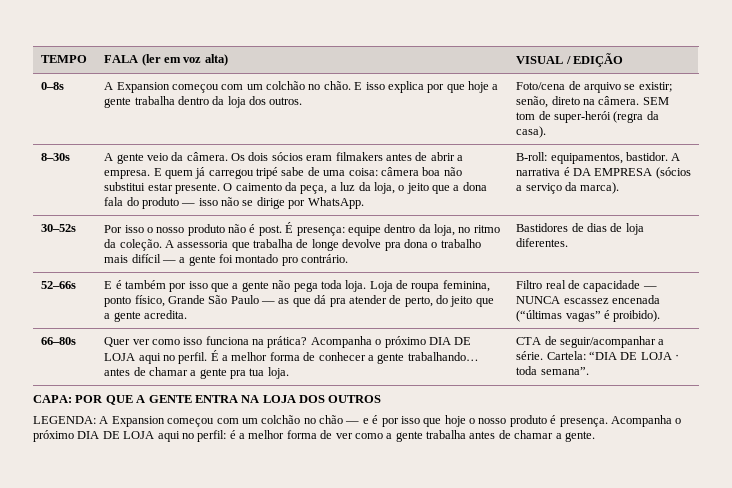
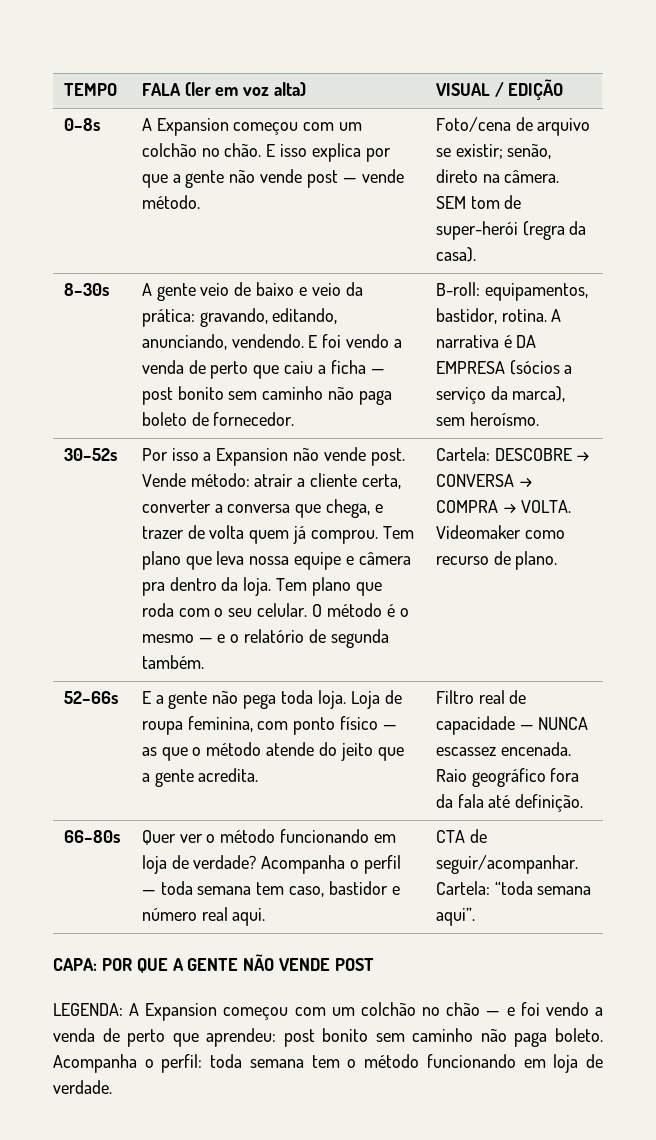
- 0–8s | A Expansion começou com um colchão no chão. E isso explica por que hoje a gente trabalha dentro da loja dos outros. | Foto/cena de arquivo se existir; senão, direto na câmera. SEM tom de super-herói (regra da casa).
+ 0–8s | A Expansion começou com um colchão no chão. E isso explica por que a gente não vende post — vende método. | Foto/cena de arquivo se existir; senão, direto na câmera. SEM tom de super-herói (regra da casa).
- A gente veio da câmera. Os dois sócios eram filmakers antes de abrir a empresa. E quem já carregou tripé sabe de uma coisa: câmera boa não substitui estar presente. O caimento da peça, a luz da loja, o jeito que a dona fala do produto — isso não se dirige por WhatsApp.
+ A gente veio de baixo e veio da prática: gravando, editando, anunciando, vendendo. E foi vendo a venda de perto que caiu a ficha — post bonito sem caminho não paga boleto de fornecedor.
- B-roll: equipamentos, bastidor.
+ B-roll: equipamentos, bastidor, rotina.
- A narrativa é DA EMPRESA (sócios a serviço da marca).
+ A narrativa é DA EMPRESA (sócios a serviço da marca), sem heroísmo.
- Por isso o nosso produto não é post. É presença: equipe dentro da loja, no ritmo da coleção. A assessoria que trabalha de longe devolve pra dona o trabalho mais difícil — a gente foi montado pro contrário. | Bastidores de dias de loja diferentes.
- 52–66s | E é também por isso que a gente não pega toda loja.
+ Por isso a Expansion não vende post. Vende método: atrair a cliente certa, converter a conversa que chega, e trazer de volta quem já comprou. Tem plano que leva nossa equipe e câmera pra dentro da loja. Tem plano que roda com o seu celular. O método é o mesmo — e o relatório de segunda também. | Cartela: DESCOBRE → CONVERSA → COMPRA → VOLTA. Videomaker como recurso de plano.
+ 52–66s | E a gente não pega toda loja.
- Loja de roupa feminina, ponto físico, Grande São Paulo — as que dá pra atender de perto, do jeito que a gente acredita.
+ Loja de roupa feminina, com ponto físico — as que o método atende do jeito que a gente acredita.
- Filtro real de capacidade — NUNCA escassez encenada (“últimas vagas” é proibido).
- 66–80s | Quer ver como isso funciona na prática? Acompanha o próximo DIA DE LOJA aqui no perfil. É a melhor forma de conhecer a gente trabalhando… antes de chamar a gente pra tua loja. | CTA de seguir/acompanhar a série. Cartela: “DIA DE LOJA · toda semana”.
+ Filtro real de capacidade — NUNCA escassez encenada. Raio geográfico fora da fala até definição.
+ 66–80s | Quer ver o método funcionando em loja de verdade? Acompanha o perfil — toda semana tem caso, bastidor e número real aqui. | CTA de seguir/acompanhar. Cartela: “toda semana aqui”.
- CAPA: POR QUE A GENTE ENTRA NA LOJA DOS OUTROS
+ CAPA: POR QUE A GENTE NÃO VENDE POST
- LEGENDA: A Expansion começou com um colchão no chão — e é por isso que hoje o nosso produto é presença. Acompanha o próximo DIA DE LOJA aqui no perfil: é a melhor forma de ver como a gente trabalha antes de chamar a gente.
+ LEGENDA: A Expansion começou com um colchão no chão — e foi vendo a venda de perto que aprendeu: post bonito sem caminho não paga boleto. Acompanha o perfil: toda semana tem o método funcionando em loja de verdade.

